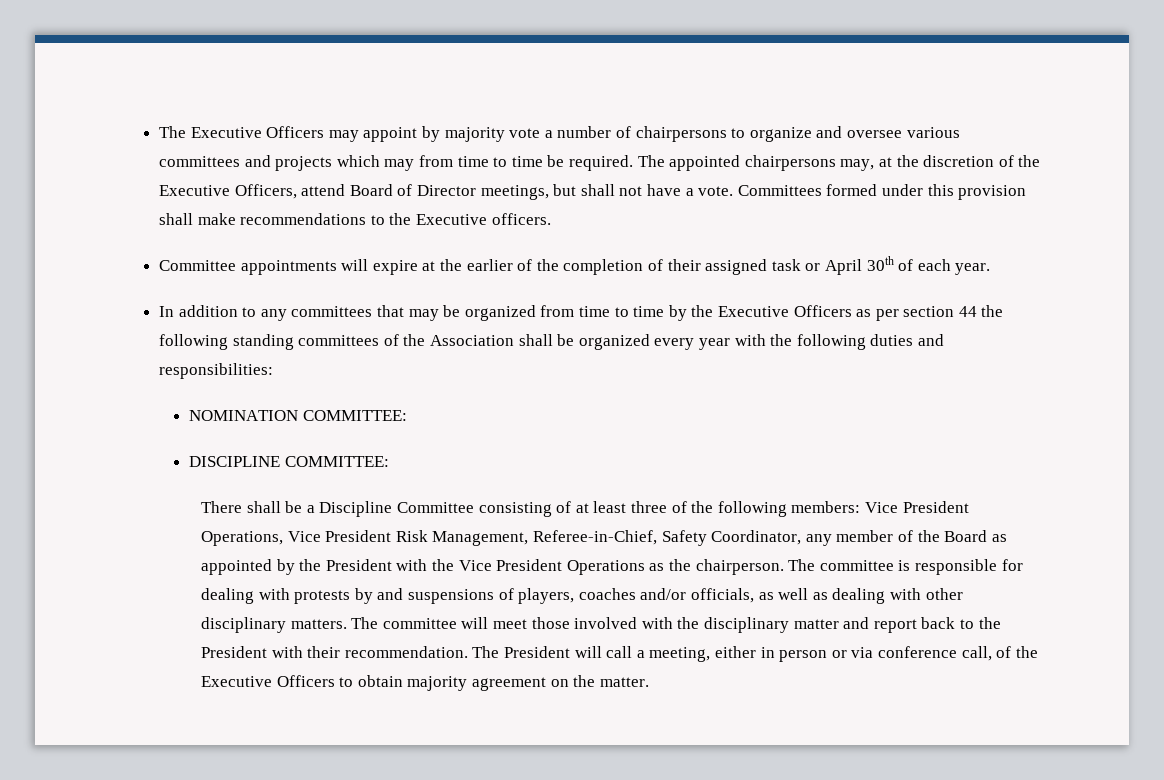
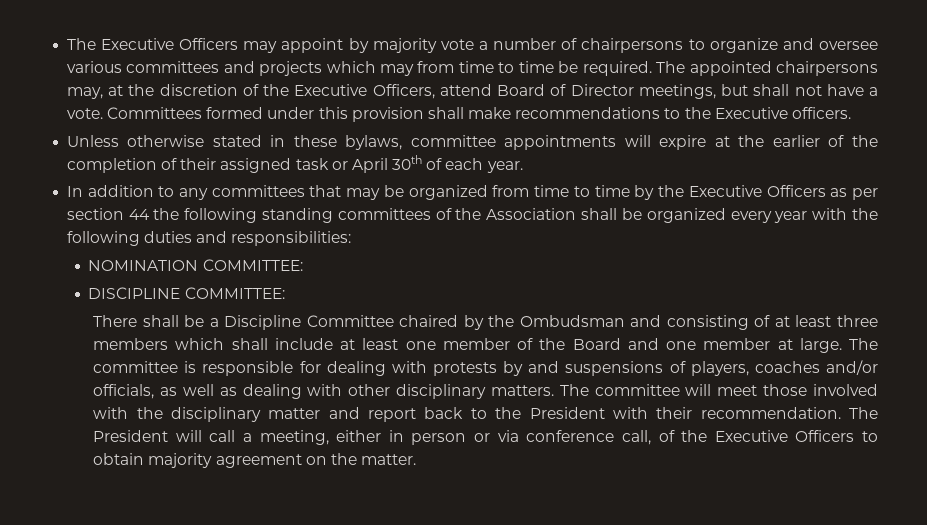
- Committee appointments will expire at the earlier of the completion of their assigned task or April 30th of each year.
+ Unless otherwise stated in these bylaws, committee appointments will expire at the earlier of the completion of their assigned task or April 30th of each year.
- There shall be a Discipline Committee consisting of at least three of the following members: Vice President Operations, Vice President Risk Management, Referee-in-Chief, Safety Coordinator, any member of the Board as appointed by the President with the Vice President Operations as the chairperson.
+ There shall be a Discipline Committee chaired by the Ombudsman and consisting of at least three members which shall include at least one member of the Board and one member at large.

